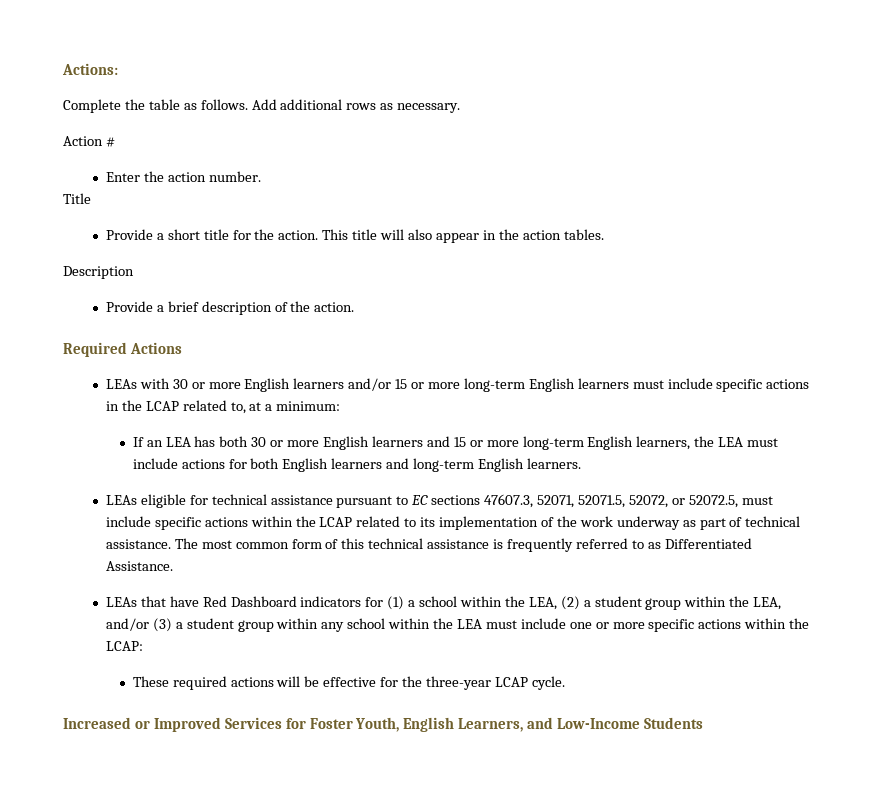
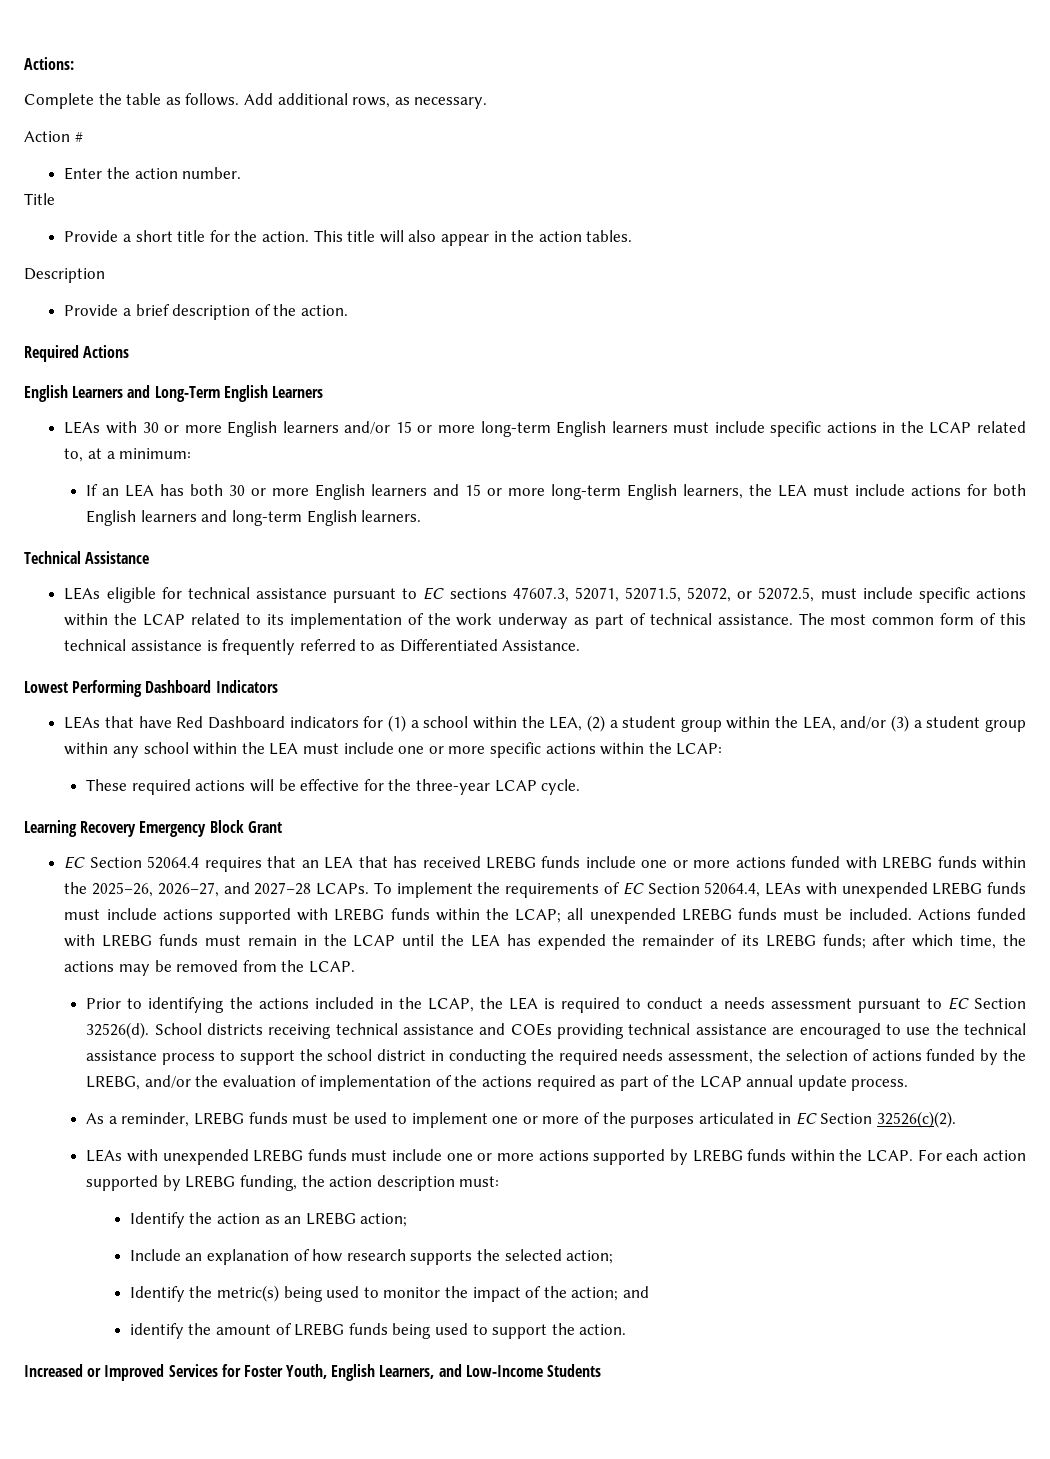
- Add additional rows as necessary.
+ Add additional rows, as necessary.
+ English Learners and Long-Term English Learners
+ Technical Assistance
+ Lowest Performing Dashboard Indicators
+ Learning Recovery Emergency Block Grant
+ EC Section 52064.4 requires that an LEA that has received LREBG funds include one or more actions funded with LREBG funds within the 2025–26, 2026–27, and 2027–28 LCAPs. To implement the requirements of EC Section 52064.4, LEAs with unexpended LREBG funds must include actions supported with LREBG funds within the LCAP; all unexpended LREBG funds must be included. Actions funded with LREBG funds must remain in the LCAP until the LEA has expended the remainder of its LREBG funds; after which time, the actions may be removed from the LCAP.
+ Prior to identifying the actions included in the LCAP, the LEA is required to conduct a needs assessment pursuant to EC Section 32526(d). School districts receiving technical assistance and COEs providing technical assistance are encouraged to use the technical assistance process to support the school district in conducting the required needs assessment, the selection of actions funded by the LREBG, and/or the evaluation of implementation of the actions required as part of the LCAP annual update process.
+ As a reminder, LREBG funds must be used to implement one or more of the purposes articulated in EC Section 32526(c)(2).
+ LEAs with unexpended LREBG funds must include one or more actions supported by LREBG funds within the LCAP. For each action supported by LREBG funding, the action description must:
+ Identify the action as an LREBG action;
+ Include an explanation of how research supports the selected action;
+ Identify the metric(s) being used to monitor the impact of the action; and
+ identify the amount of LREBG funds being used to support the action.

